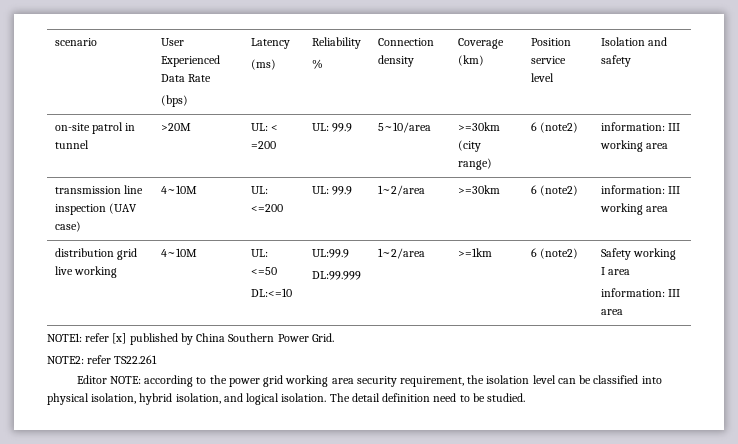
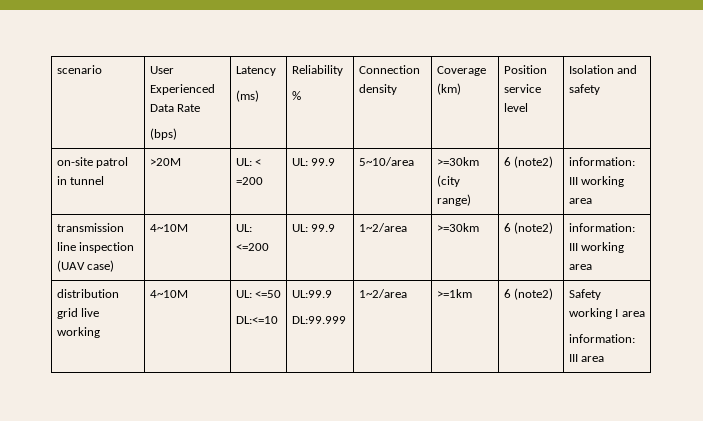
- NOTE1: refer [x] published by China Southern Power Grid.
- NOTE2: refer TS22.261
- Editor NOTE: according to the power grid working area security requirement, the isolation level can be classified into physical isolation, hybrid isolation, and logical isolation. The detail definition need to be studied.

